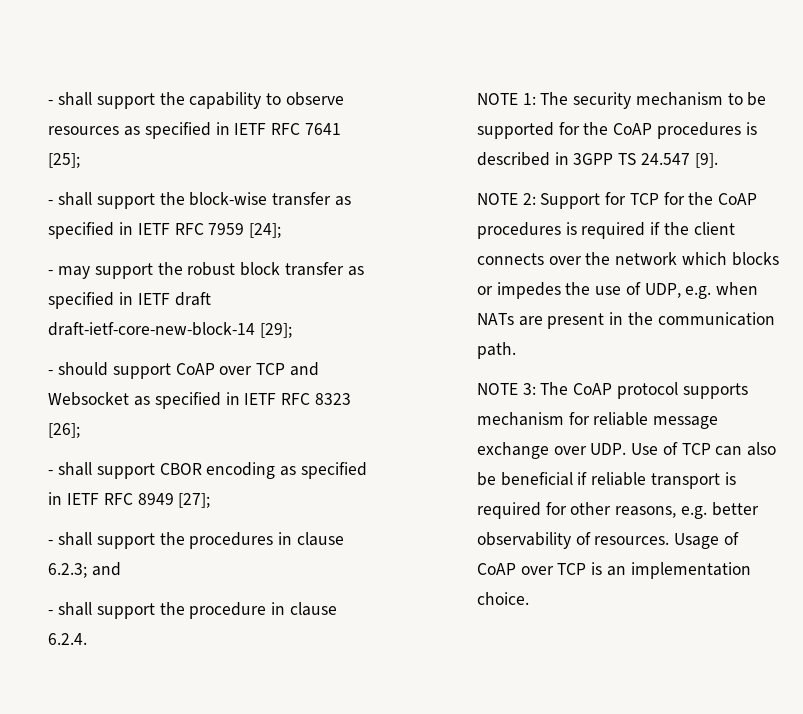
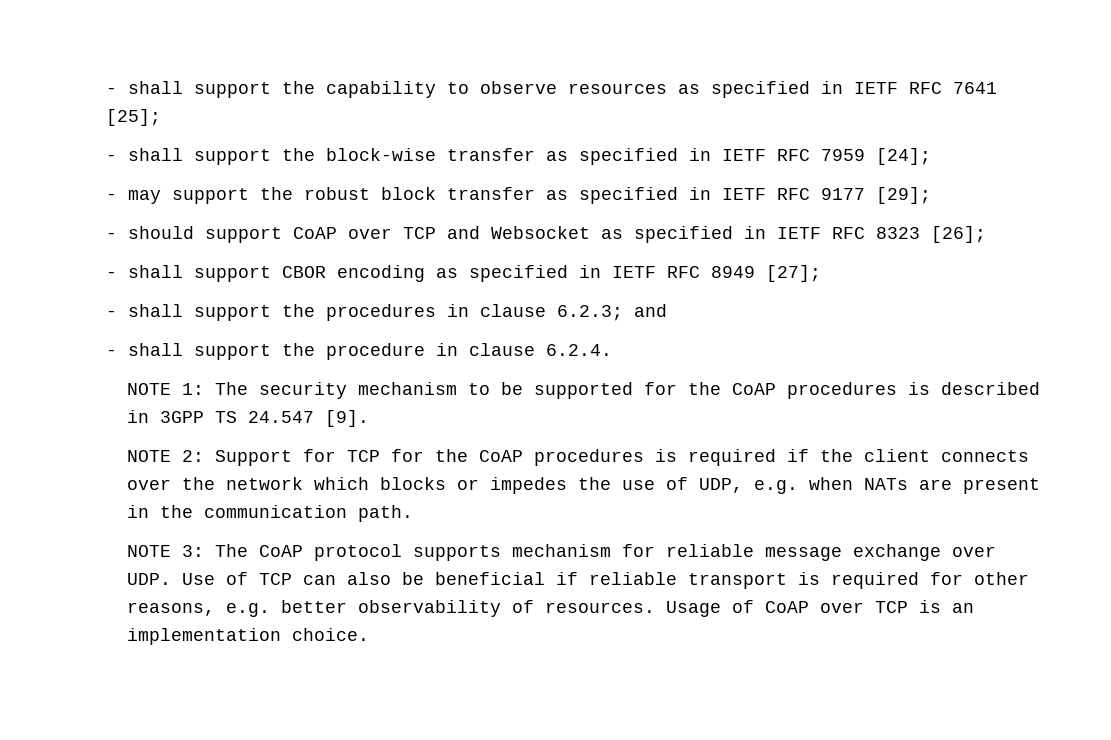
- - may support the robust block transfer as specified in IETF draft draft-ietf-core-new-block-14 [29];
+ - may support the robust block transfer as specified in IETF RFC 9177 [29];

